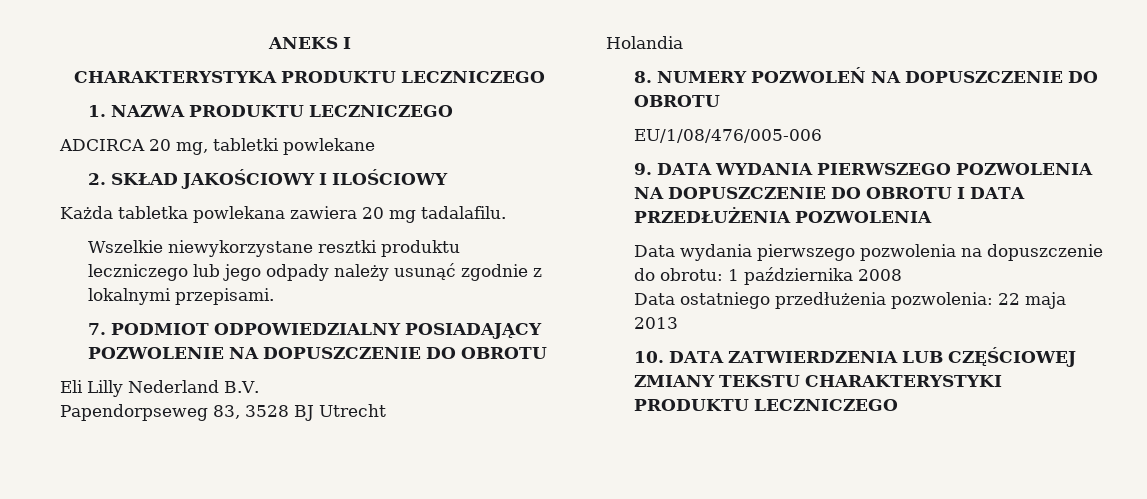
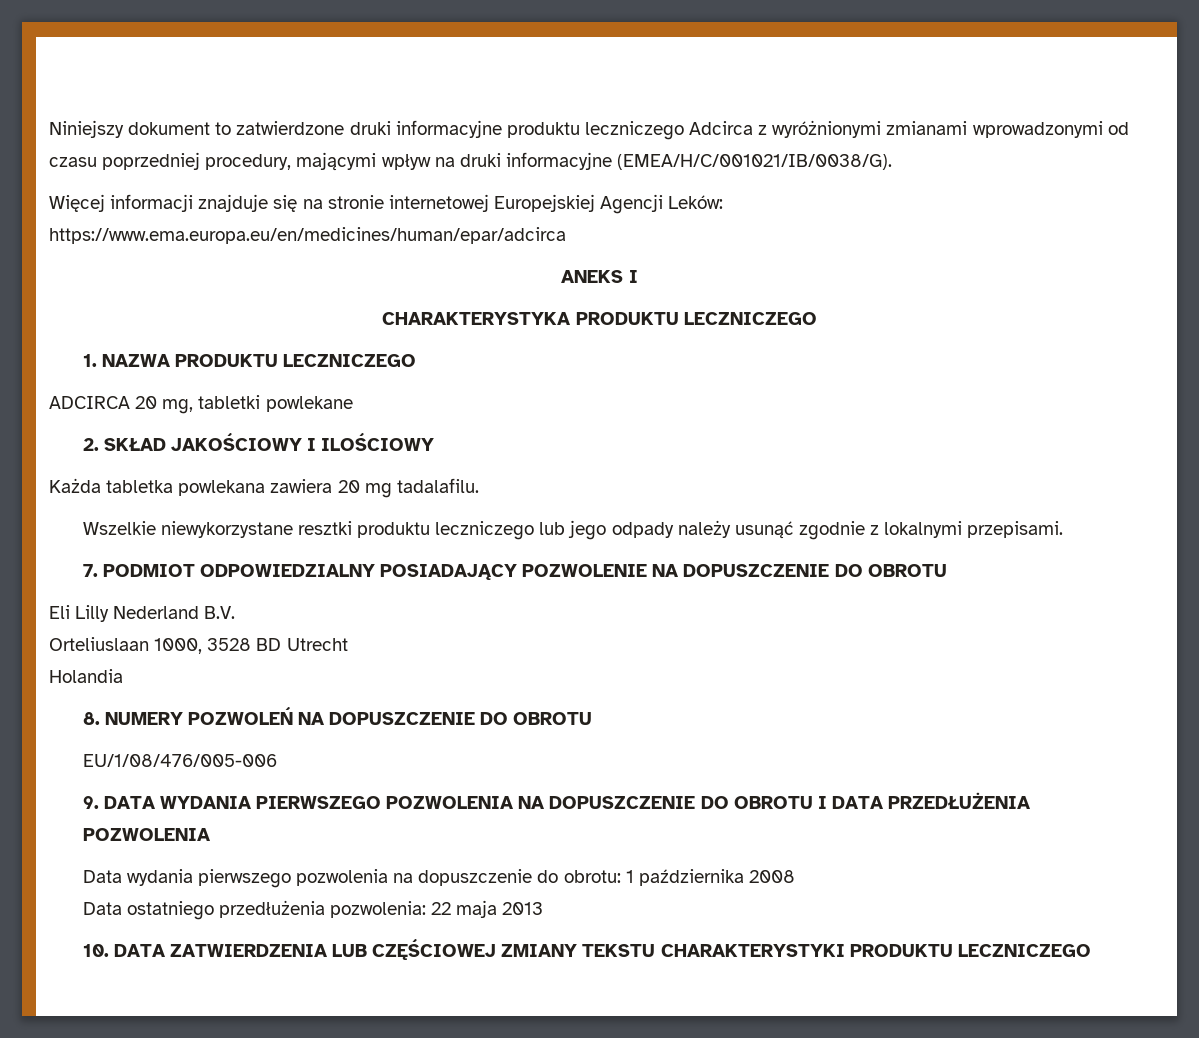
+ Niniejszy dokument to zatwierdzone druki informacyjne produktu leczniczego Adcirca z wyróżnionymi zmianami wprowadzonymi od czasu poprzedniej procedury, mającymi wpływ na druki informacyjne (EMEA/H/C/001021/IB/0038/G).
+ Więcej informacji znajduje się na stronie internetowej Europejskiej Agencji Leków: https://www.ema.europa.eu/en/medicines/human/epar/adcirca
- Papendorpseweg 83, 3528 BJ Utrecht
+ Orteliuslaan 1000, 3528 BD Utrecht

